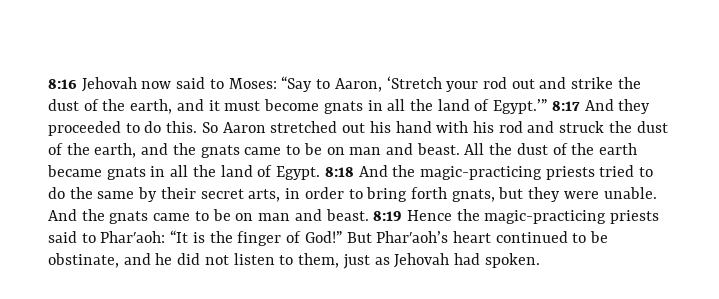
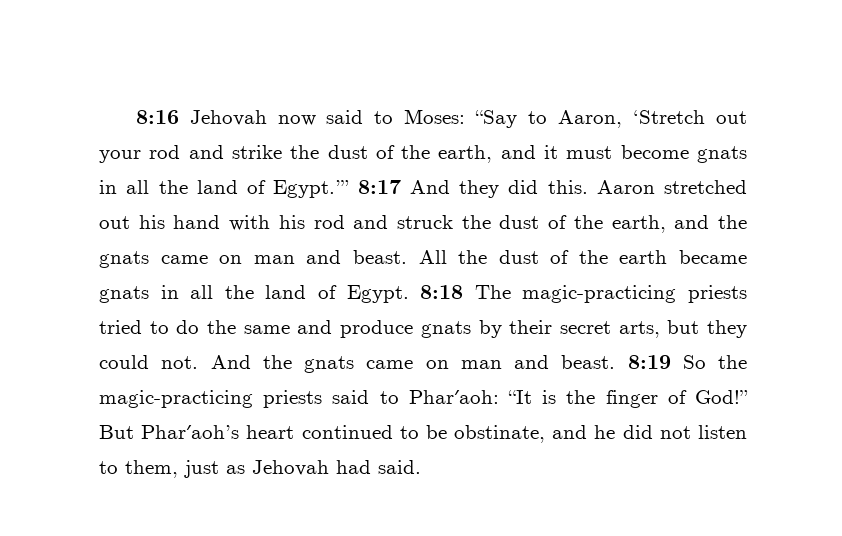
- 8:16 Jehovah now said to Moses: “Say to Aaron, ‘Stretch your rod out and strike the dust of the earth, and it must become gnats in all the land of Egypt.’”
+ 8:16 Jehovah now said to Moses: “Say to Aaron, ‘Stretch out your rod and strike the dust of the earth, and it must become gnats in all the land of Egypt.’”
- 8:17 And they proceeded to do this. So Aaron stretched out his hand with his rod and struck the dust of the earth, and the gnats came to be on man and beast.
+ 8:17 And they did this. Aaron stretched out his hand with his rod and struck the dust of the earth, and the gnats came on man and beast.
- 8:18 And the magic-practicing priests tried to do the same by their secret arts, in order to bring forth gnats, but they were unable.
+ 8:18 The magic-practicing priests tried to do the same and produce gnats by their secret arts, but they could not.
- And the gnats came to be on man and beast.
+ And the gnats came on man and beast.
- 8:19 Hence the magic-practicing priests said to Phar′aoh: “It is the finger of God!”
+ 8:19 So the magic-practicing priests said to Phar′aoh: “It is the finger of God!”
- But Phar′aoh’s heart continued to be obstinate, and he did not listen to them, just as Jehovah had spoken.
+ But Phar′aoh’s heart continued to be obstinate, and he did not listen to them, just as Jehovah had said.

